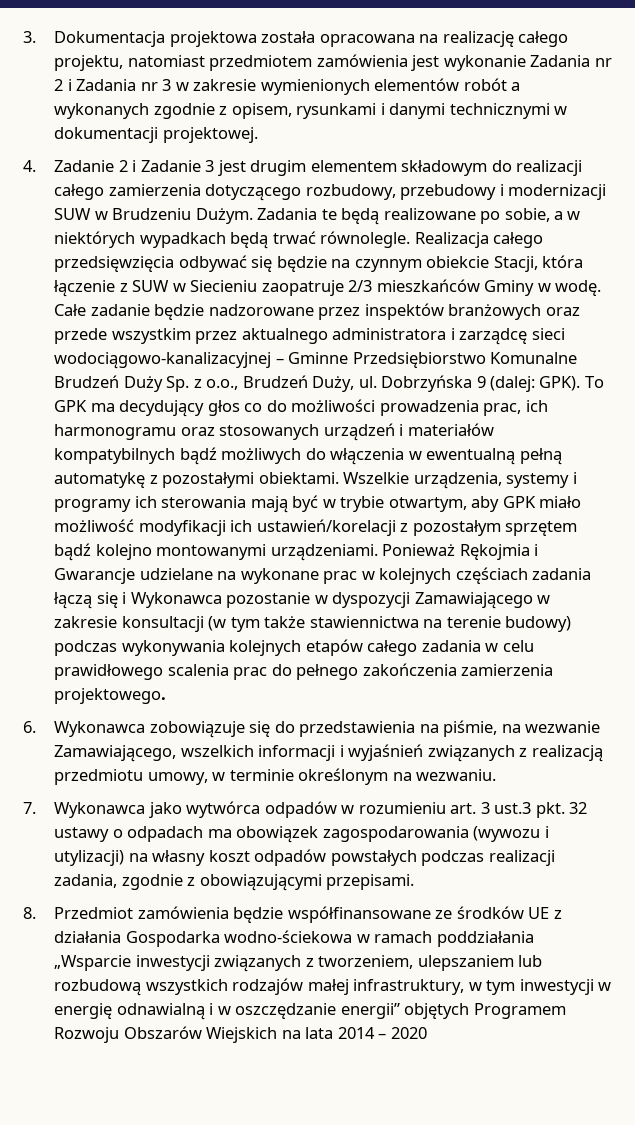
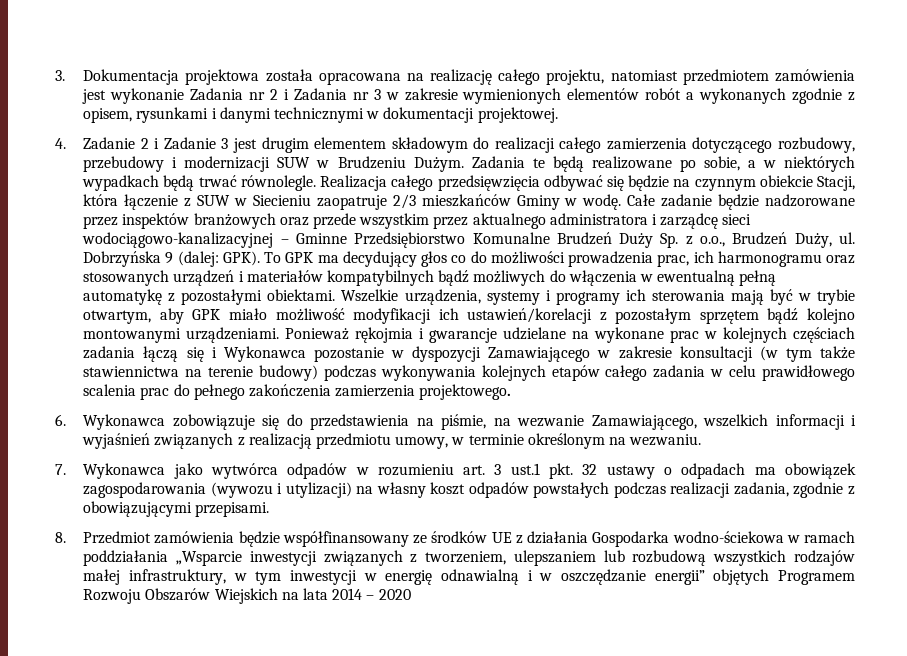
- Ponieważ Rękojmia i Gwarancje udzielane na wykonane prac w kolejnych częściach zadania łączą się i Wykonawca pozostanie w dyspozycji Zamawiającego w zakresie konsultacji (w tym także stawiennictwa na terenie budowy) podczas wykonywania kolejnych etapów całego zadania w celu prawidłowego scalenia prac do pełnego zakończenia zamierzenia projektowego.
+ Ponieważ rękojmia i gwarancje udzielane na wykonane prac w kolejnych częściach zadania łączą się i Wykonawca pozostanie w dyspozycji Zamawiającego w zakresie konsultacji (w tym także stawiennictwa na terenie budowy) podczas wykonywania kolejnych etapów całego zadania w celu prawidłowego scalenia prac do pełnego zakończenia zamierzenia projektowego.
- 7. Wykonawca jako wytwórca odpadów w rozumieniu art. 3 ust.3 pkt. 32 ustawy o odpadach ma obowiązek zagospodarowania (wywozu i utylizacji) na własny koszt odpadów powstałych podczas realizacji zadania, zgodnie z obowiązującymi przepisami.
+ 7. Wykonawca jako wytwórca odpadów w rozumieniu art. 3 ust.1 pkt. 32 ustawy o odpadach ma obowiązek zagospodarowania (wywozu i utylizacji) na własny koszt odpadów powstałych podczas realizacji zadania, zgodnie z obowiązującymi przepisami.
- 8. Przedmiot zamówienia będzie współfinansowane ze środków UE z działania Gospodarka wodno-ściekowa w ramach poddziałania „Wsparcie inwestycji związanych z tworzeniem, ulepszaniem lub rozbudową wszystkich rodzajów małej infrastruktury, w tym inwestycji w energię odnawialną i w oszczędzanie energii” objętych Programem Rozwoju Obszarów Wiejskich na lata 2014 – 2020
+ 8. Przedmiot zamówienia będzie współfinansowany ze środków UE z działania Gospodarka wodno-ściekowa w ramach poddziałania „Wsparcie inwestycji związanych z tworzeniem, ulepszaniem lub rozbudową wszystkich rodzajów małej infrastruktury, w tym inwestycji w energię odnawialną i w oszczędzanie energii” objętych Programem Rozwoju Obszarów Wiejskich na lata 2014 – 2020

